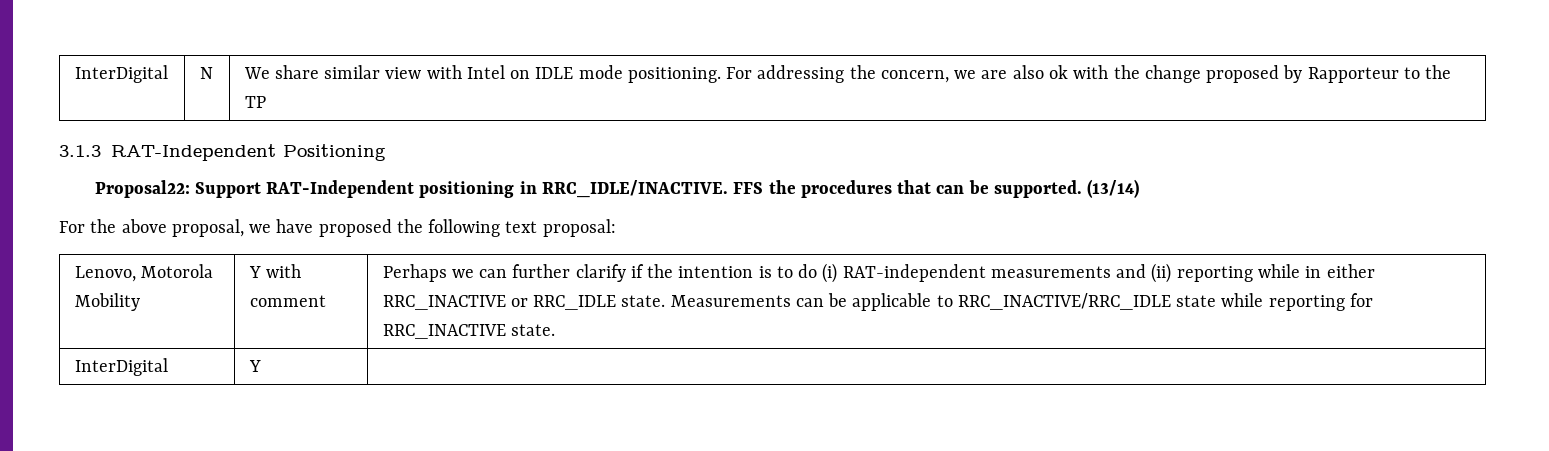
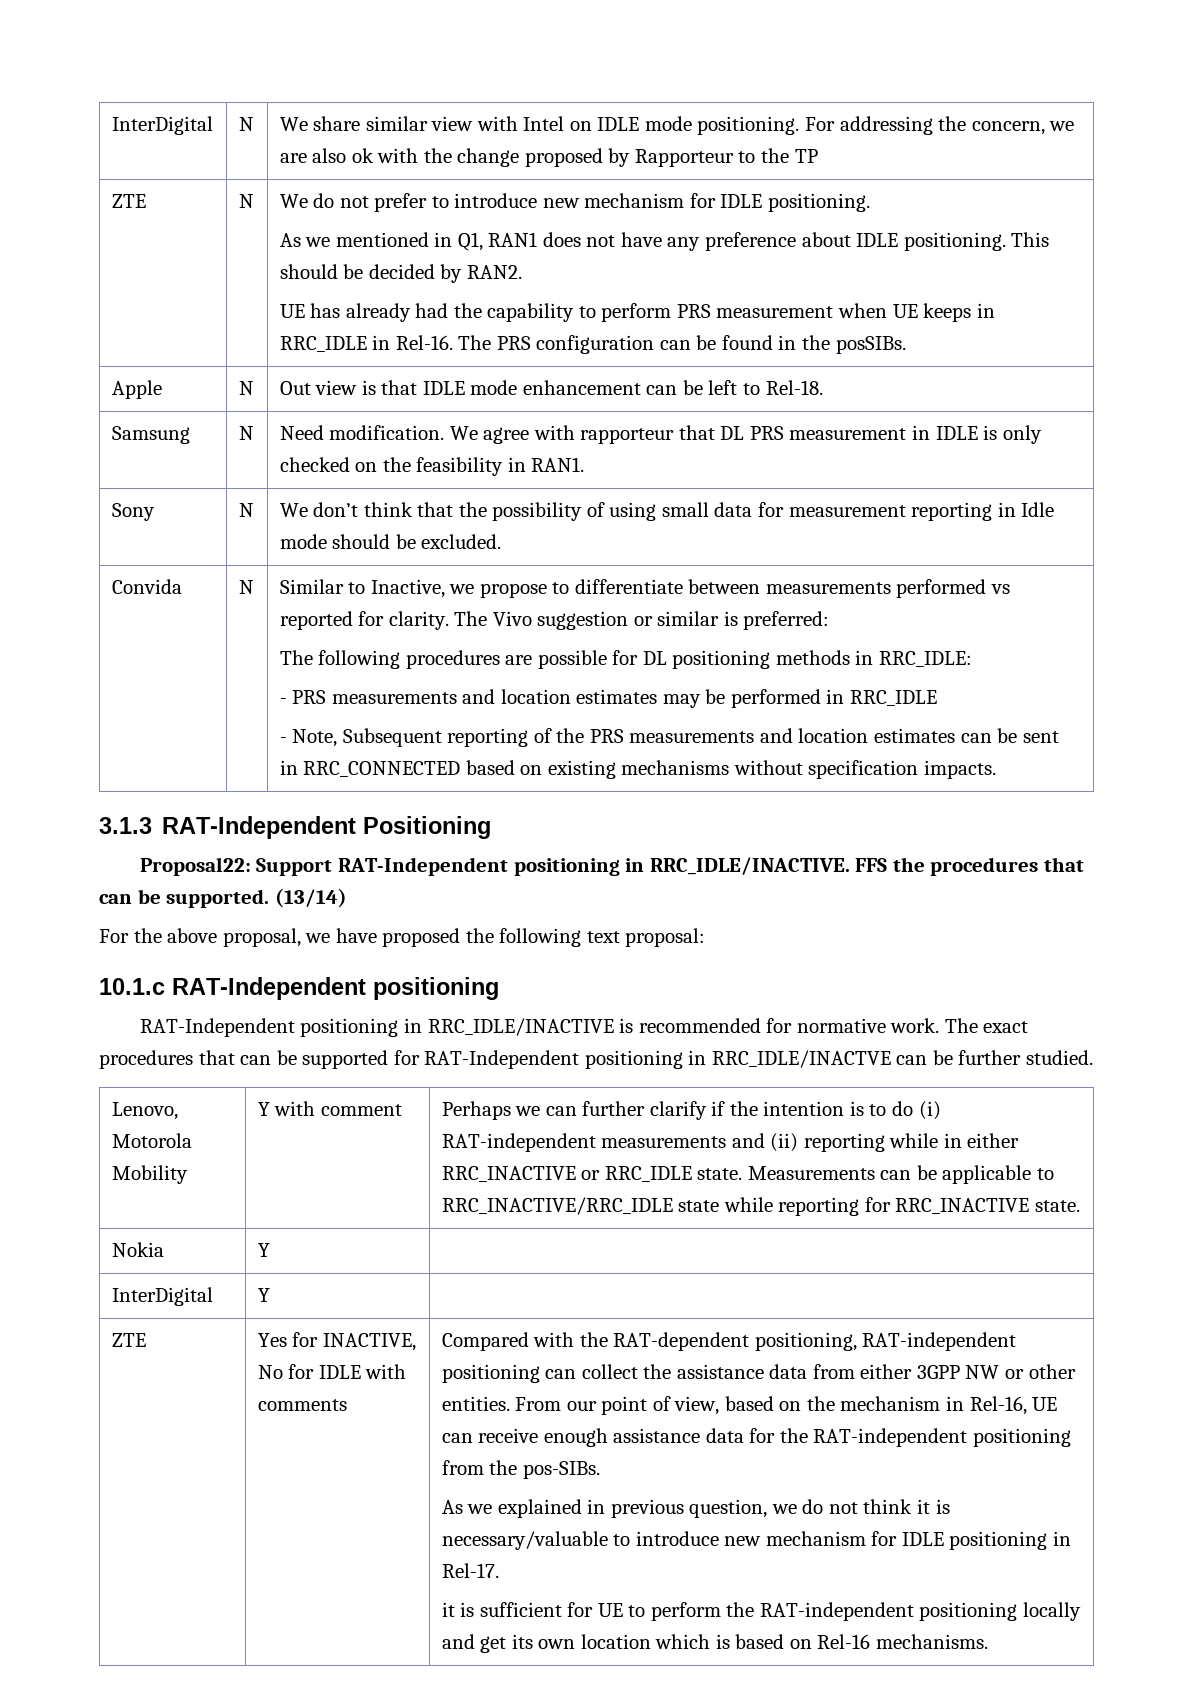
+ ZTE | N | We do not prefer to introduce new mechanism for IDLE positioning.
+ As we mentioned in Q1, RAN1 does not have any preference about IDLE positioning. This should be decided by RAN2.
+ UE has already had the capability to perform PRS measurement when UE keeps in RRC_IDLE in Rel-16. The PRS configuration can be found in the posSIBs.
+ Apple | N | Out view is that IDLE mode enhancement can be left to Rel-18.
+ Samsung | N | Need modification. We agree with rapporteur that DL PRS measurement in IDLE is only checked on the feasibility in RAN1.
+ Sony | N | We don’t think that the possibility of using small data for measurement reporting in Idle mode should be excluded.
+ Convida | N | Similar to Inactive, we propose to differentiate between measurements performed vs reported for clarity. The Vivo suggestion or similar is preferred:
+ The following procedures are possible for DL positioning methods in RRC_IDLE:
+ - PRS measurements and location estimates may be performed in RRC_IDLE
+ - Note, Subsequent reporting of the PRS measurements and location estimates can be sent in RRC_CONNECTED based on existing mechanisms without specification impacts.
+ 10.1.c RAT-Independent positioning
+ RAT-Independent positioning in RRC_IDLE/INACTIVE is recommended for normative work. The exact procedures that can be supported for RAT-Independent positioning in RRC_IDLE/INACTVE can be further studied.
+ Nokia | Y |
+ ZTE | Yes for INACTIVE, No for IDLE with comments | Compared with the RAT-dependent positioning, RAT-independent positioning can collect the assistance data from either 3GPP NW or other entities. From our point of view, based on the mechanism in Rel-16, UE can receive enough assistance data for the RAT-independent positioning from the pos-SIBs.
+ As we explained in previous question, we do not think it is necessary/valuable to introduce new mechanism for IDLE positioning in Rel-17.
+ it is sufficient for UE to perform the RAT-independent positioning locally and get its own location which is based on Rel-16 mechanisms.

